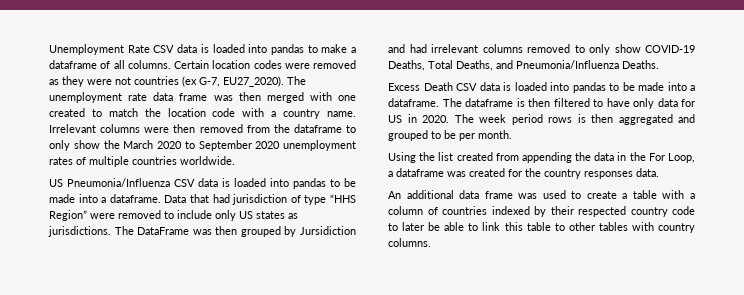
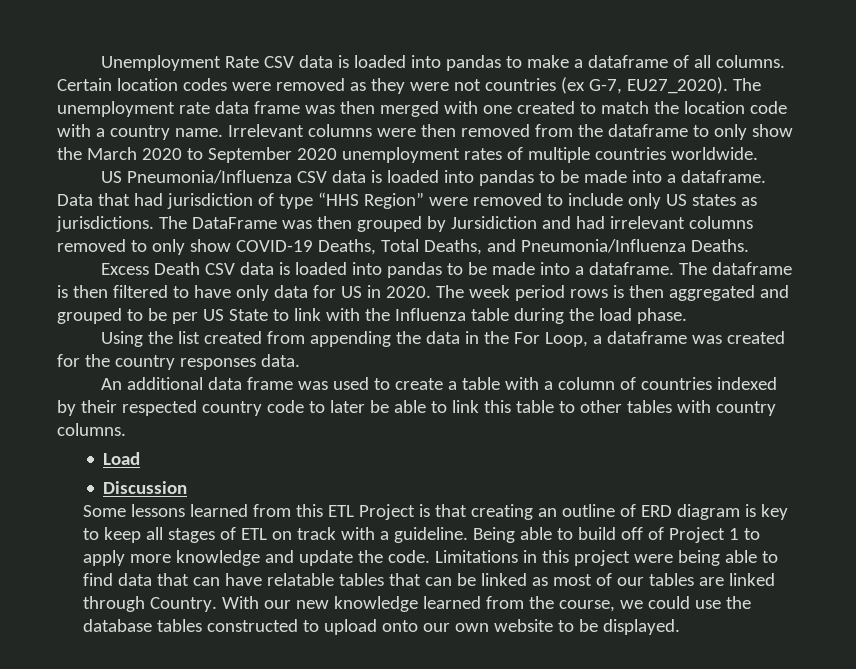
- The week period rows is then aggregated and grouped to be per month.
+ The week period rows is then aggregated and grouped to be per US State to link with the Influenza table during the load phase.
+ Load
+ Discussion
+ Some lessons learned from this ETL Project is that creating an outline of ERD diagram is key to keep all stages of ETL on track with a guideline. Being able to build off of Project 1 to apply more knowledge and update the code. Limitations in this project were being able to find data that can have relatable tables that can be linked as most of our tables are linked through Country. With our new knowledge learned from the course, we could use the database tables constructed to upload onto our own website to be displayed.

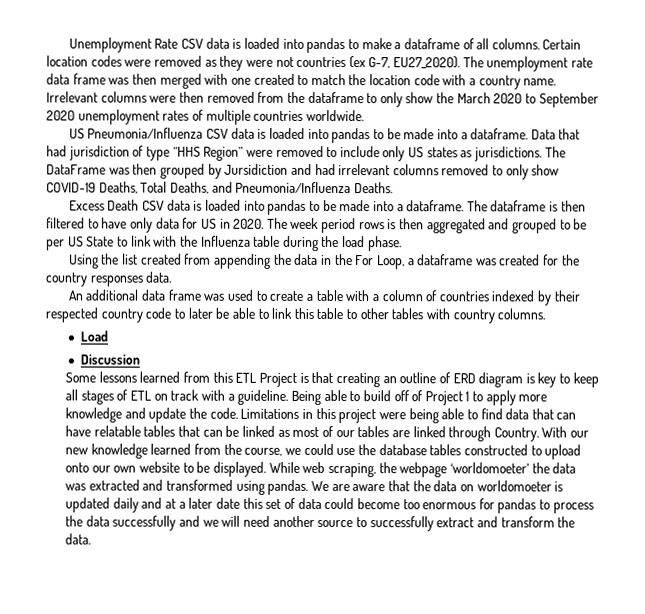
+ While web scraping, the webpage ‘worldomoeter’ the data was extracted and transformed using pandas. We are aware that the data on worldomoeter is updated daily and at a later date this set of data could become too enormous for pandas to process the data successfully and we will need another source to successfully extract and transform the data.

